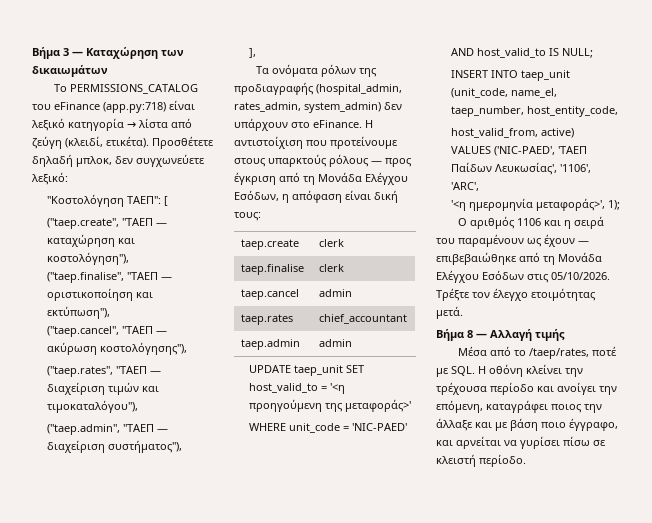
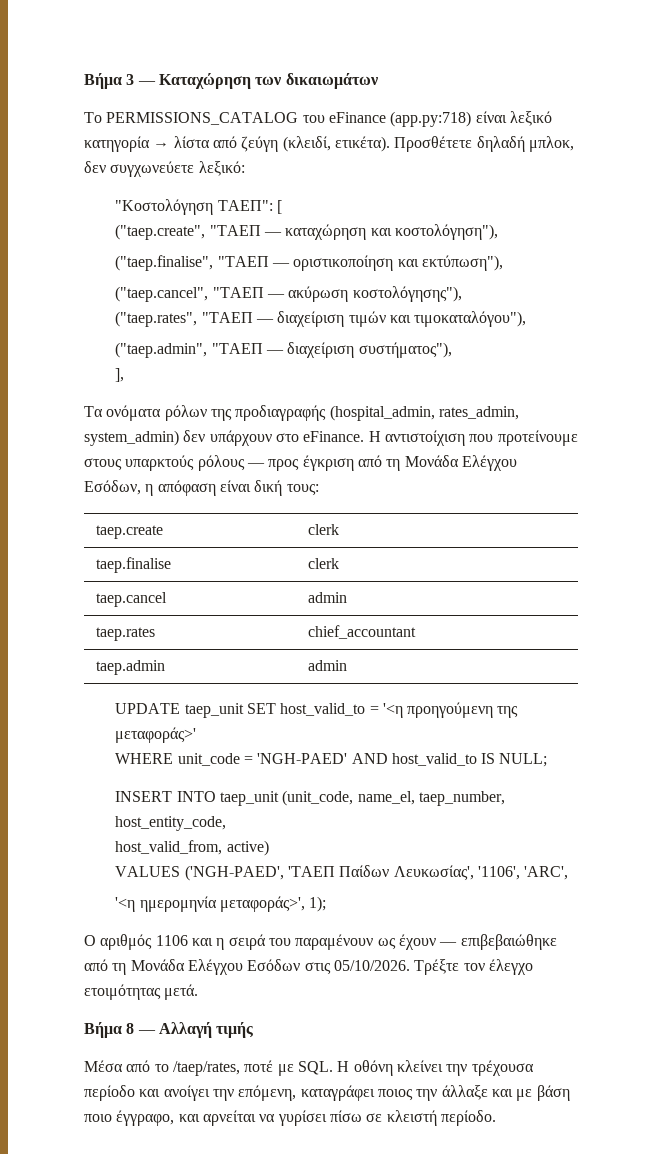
- WHERE unit_code = 'NIC-PAED' AND host_valid_to IS NULL;
+ WHERE unit_code = 'NGH-PAED' AND host_valid_to IS NULL;
- VALUES ('NIC-PAED', 'ΤΑΕΠ Παίδων Λευκωσίας', '1106', 'ARC',
+ VALUES ('NGH-PAED', 'ΤΑΕΠ Παίδων Λευκωσίας', '1106', 'ARC',

